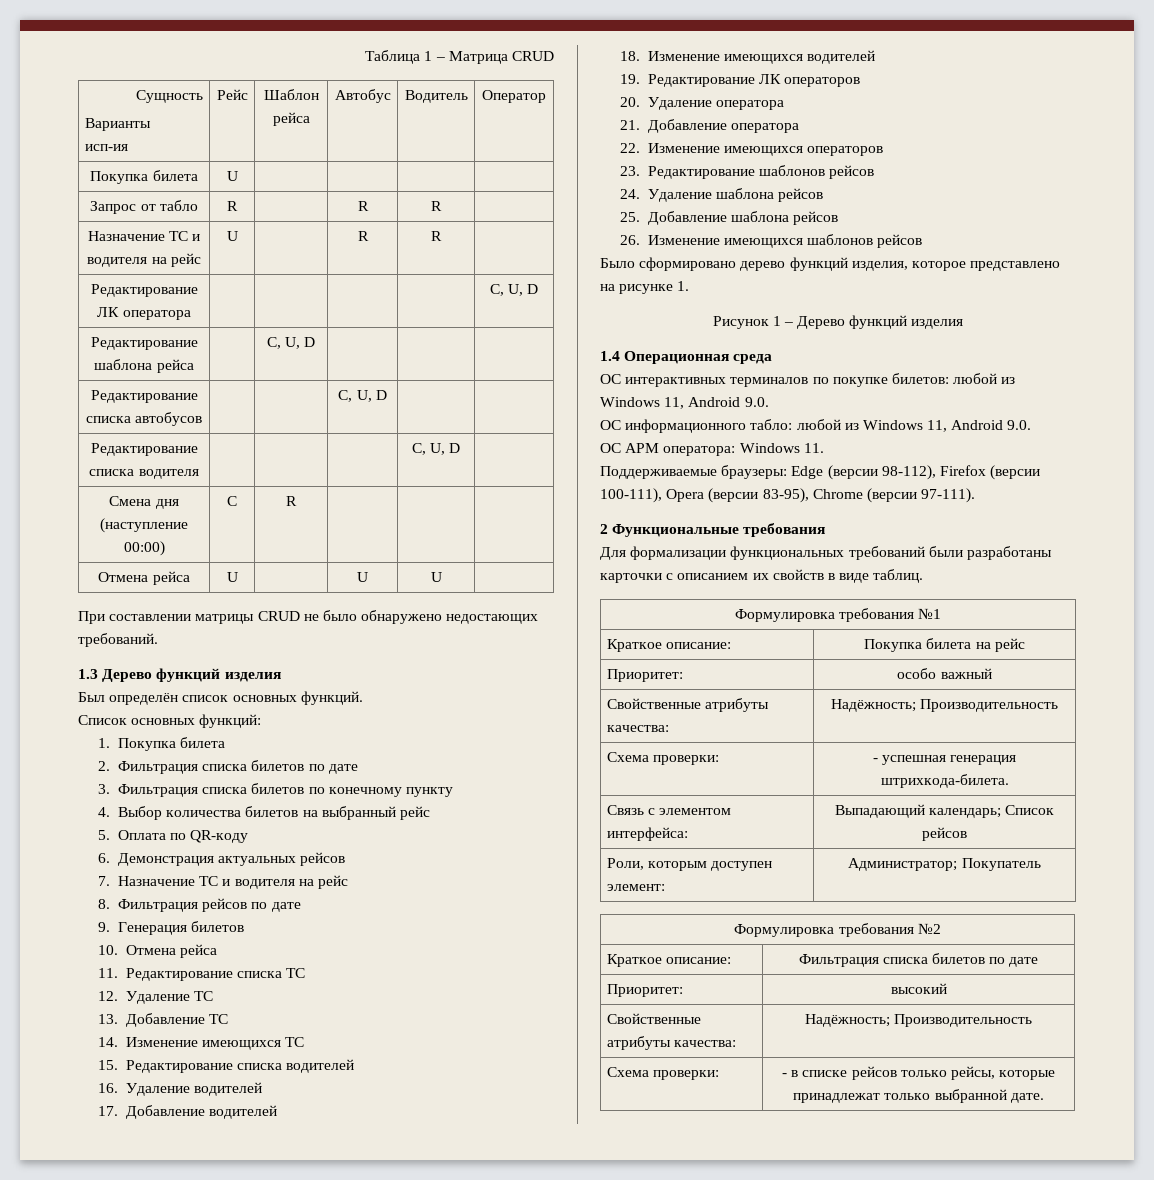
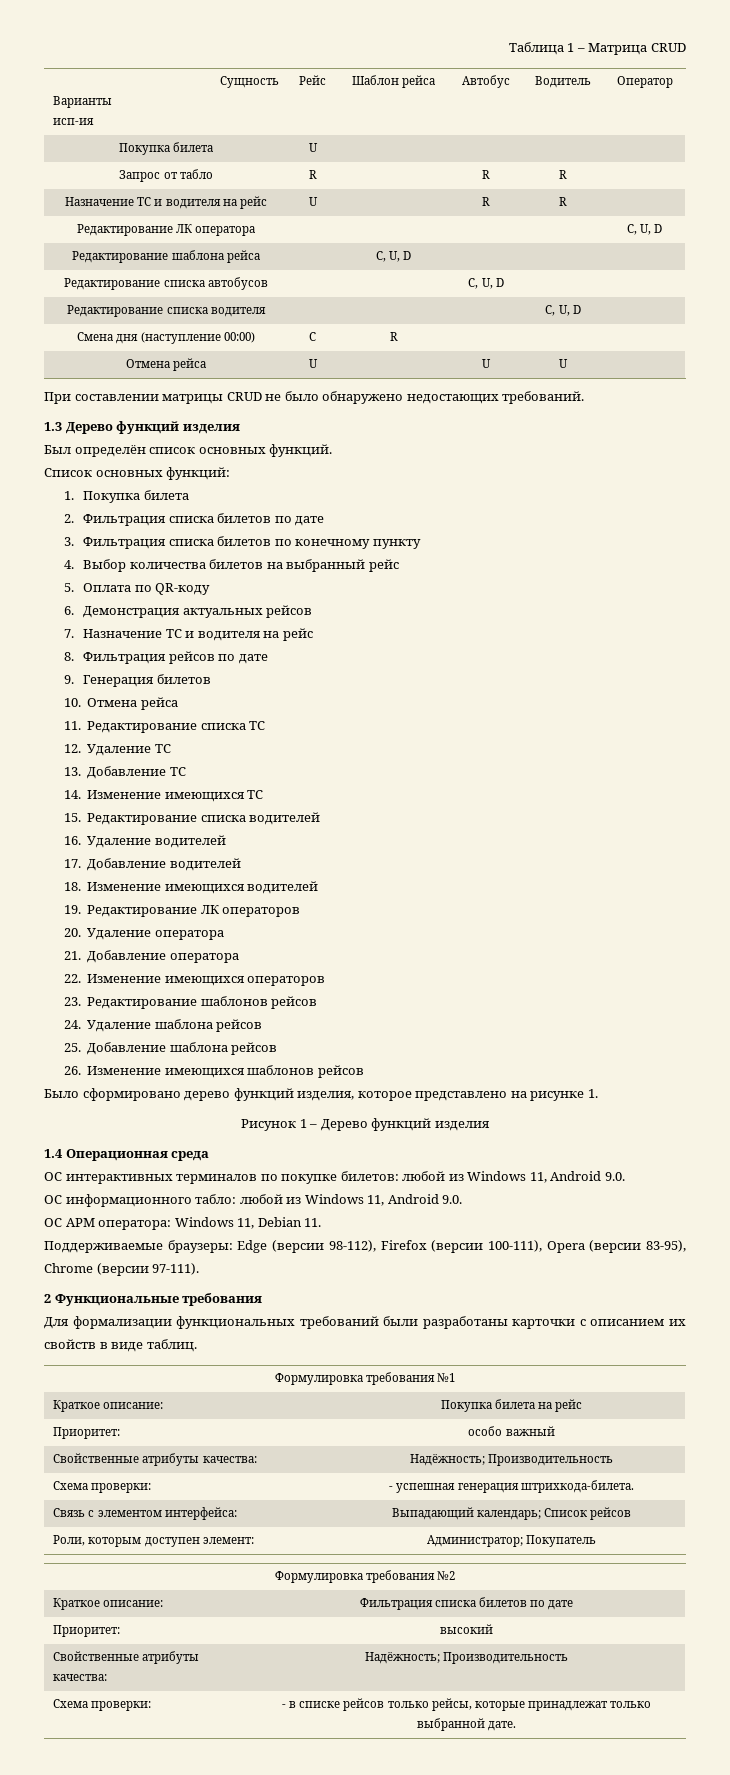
- ОС АРМ оператора: Windows 11.
+ ОС АРМ оператора: Windows 11, Debian 11.

